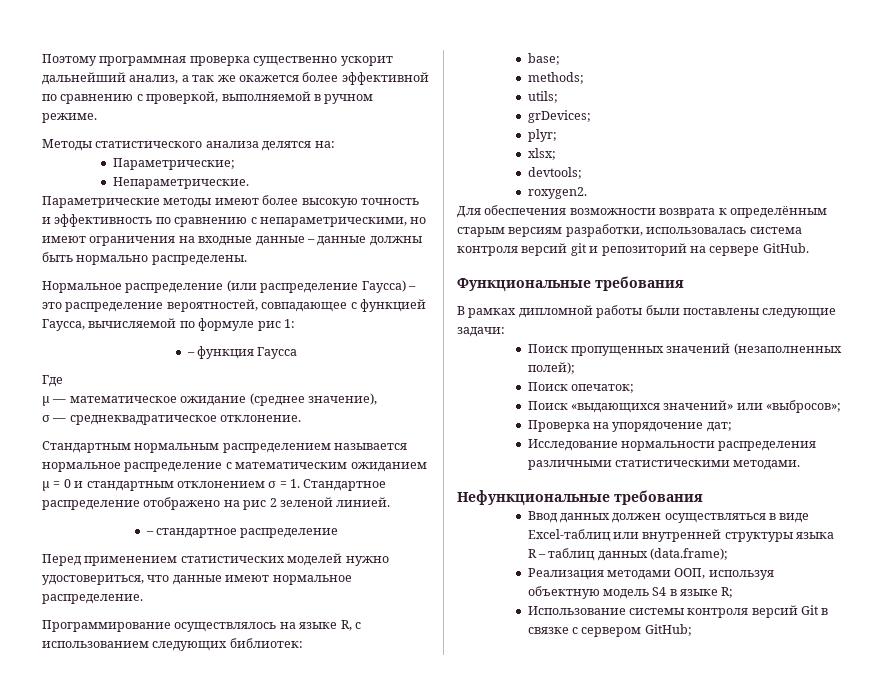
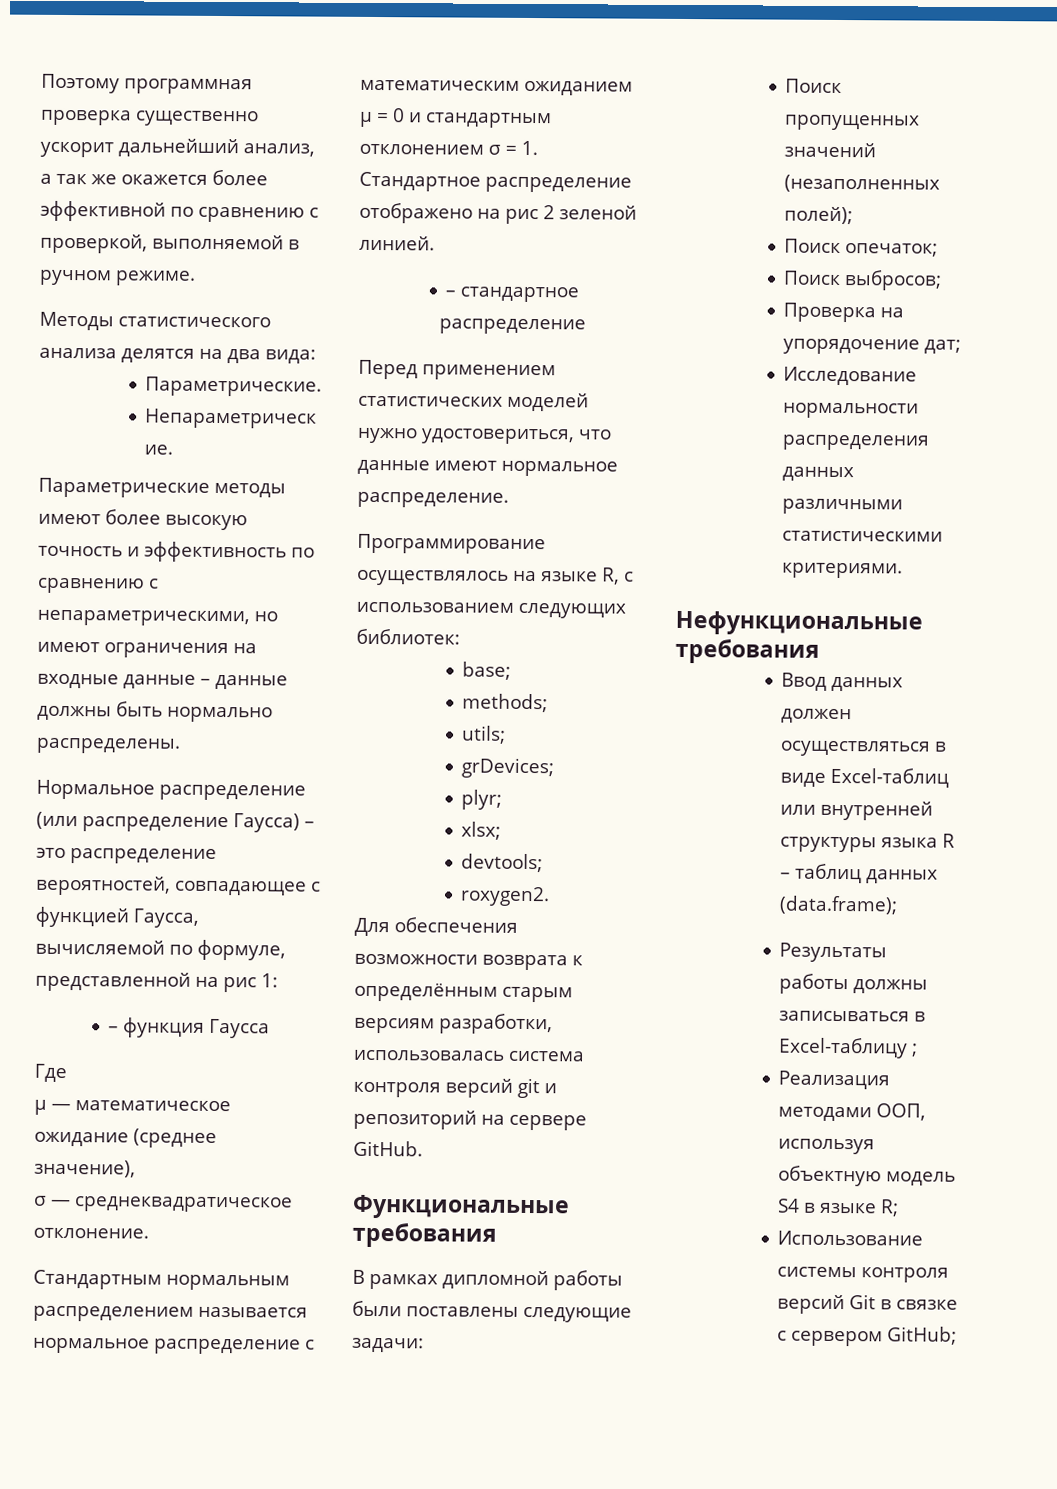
- Методы статистического анализа делятся на:
- Параметрические;
+ Методы статистического анализа делятся на два вида:
+ Параметрические.
- Нормальное распределение (или распределение Гаусса) – это распределение вероятностей, совпадающее с функцией Гаусса, вычисляемой по формуле рис 1:
+ Нормальное распределение (или распределение Гаусса) – это распределение вероятностей, совпадающее с функцией Гаусса, вычисляемой по формуле, представленной на рис 1:
- Поиск «выдающихся значений» или «выбросов»;
+ Поиск выбросов;
- Исследование нормальности распределения различными статистическими методами.
+ Исследование нормальности распределения данных различными статистическими критериями.
+ Результаты работы должны записываться в Excel-таблицу ;

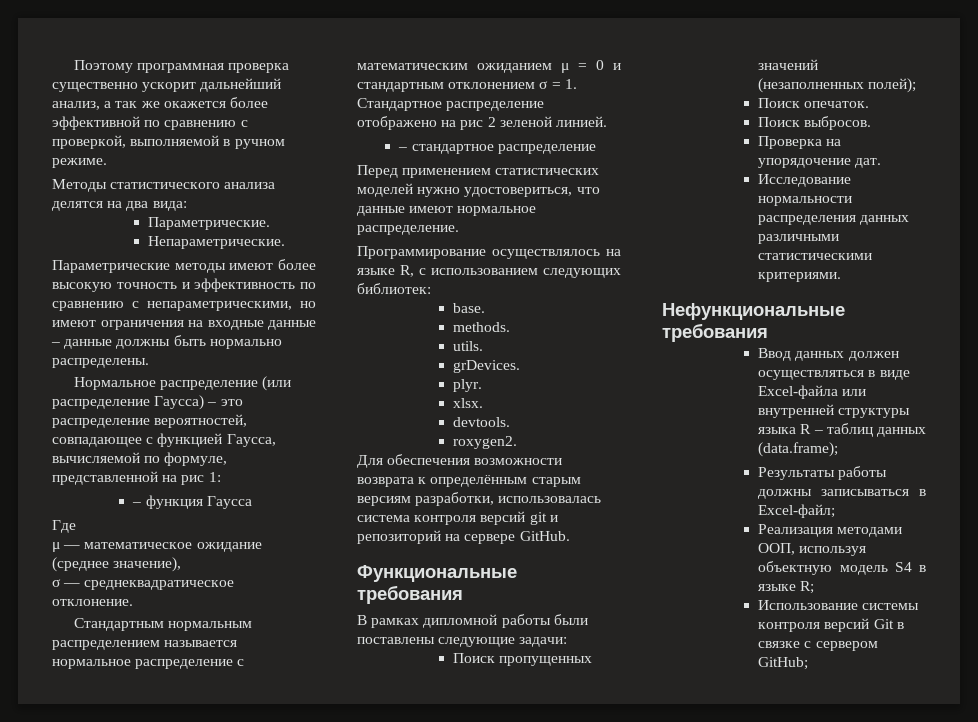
- base;
- methods;
- utils;
- grDevices;
- plyr;
- xlsx;
- devtools;
+ base.
+ methods.
+ utils.
+ grDevices.
+ plyr.
+ xlsx.
+ devtools.
- Поиск опечаток;
- Поиск выбросов;
+ Поиск опечаток.
+ Поиск выбросов.
- Проверка на упорядочение дат;
+ Проверка на упорядочение дат.
- Ввод данных должен осуществляться в виде Excel-таблиц или внутренней структуры языка R – таблиц данных (data.frame);
+ Ввод данных должен осуществляться в виде Excel-файла или внутренней структуры языка R – таблиц данных (data.frame);
- Результаты работы должны записываться в Excel-таблицу ;
+ Результаты работы должны записываться в Excel-файл;

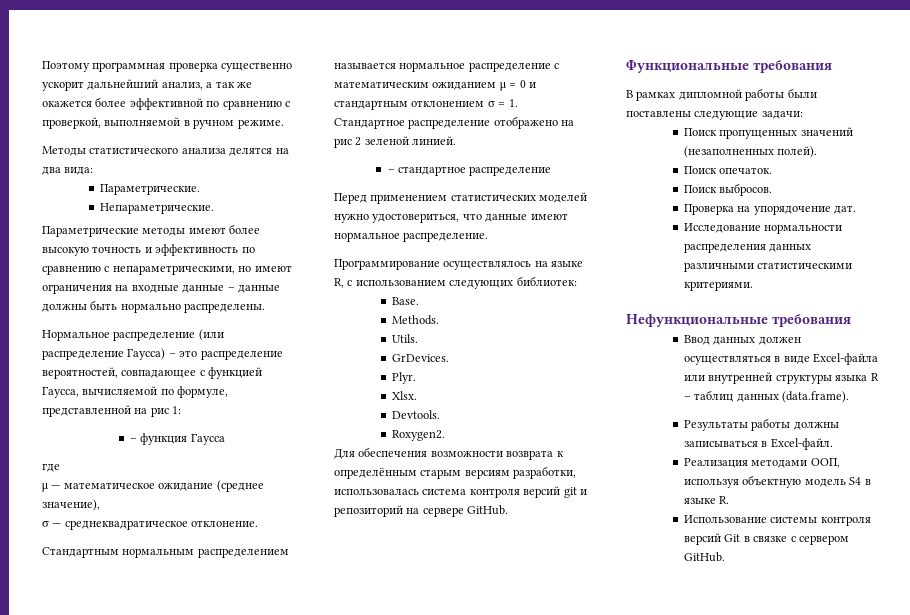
- Где
+ где
- base.
- methods.
- utils.
- grDevices.
- plyr.
- xlsx.
- devtools.
- roxygen2.
+ Base.
+ Methods.
+ Utils.
+ GrDevices.
+ Plyr.
+ Xlsx.
+ Devtools.
+ Roxygen2.
- Поиск пропущенных значений (незаполненных полей);
+ Поиск пропущенных значений (незаполненных полей).
- Ввод данных должен осуществляться в виде Excel-файла или внутренней структуры языка R – таблиц данных (data.frame);
+ Ввод данных должен осуществляться в виде Excel-файла или внутренней структуры языка R – таблиц данных (data.frame).
- Результаты работы должны записываться в Excel-файл;
+ Результаты работы должны записываться в Excel-файл.
- Реализация методами ООП, используя объектную модель S4 в языке R;
+ Реализация методами ООП, используя объектную модель S4 в языке R.
- Использование системы контроля версий Git в связке с сервером GitHub;
+ Использование системы контроля версий Git в связке с сервером GitHub.

